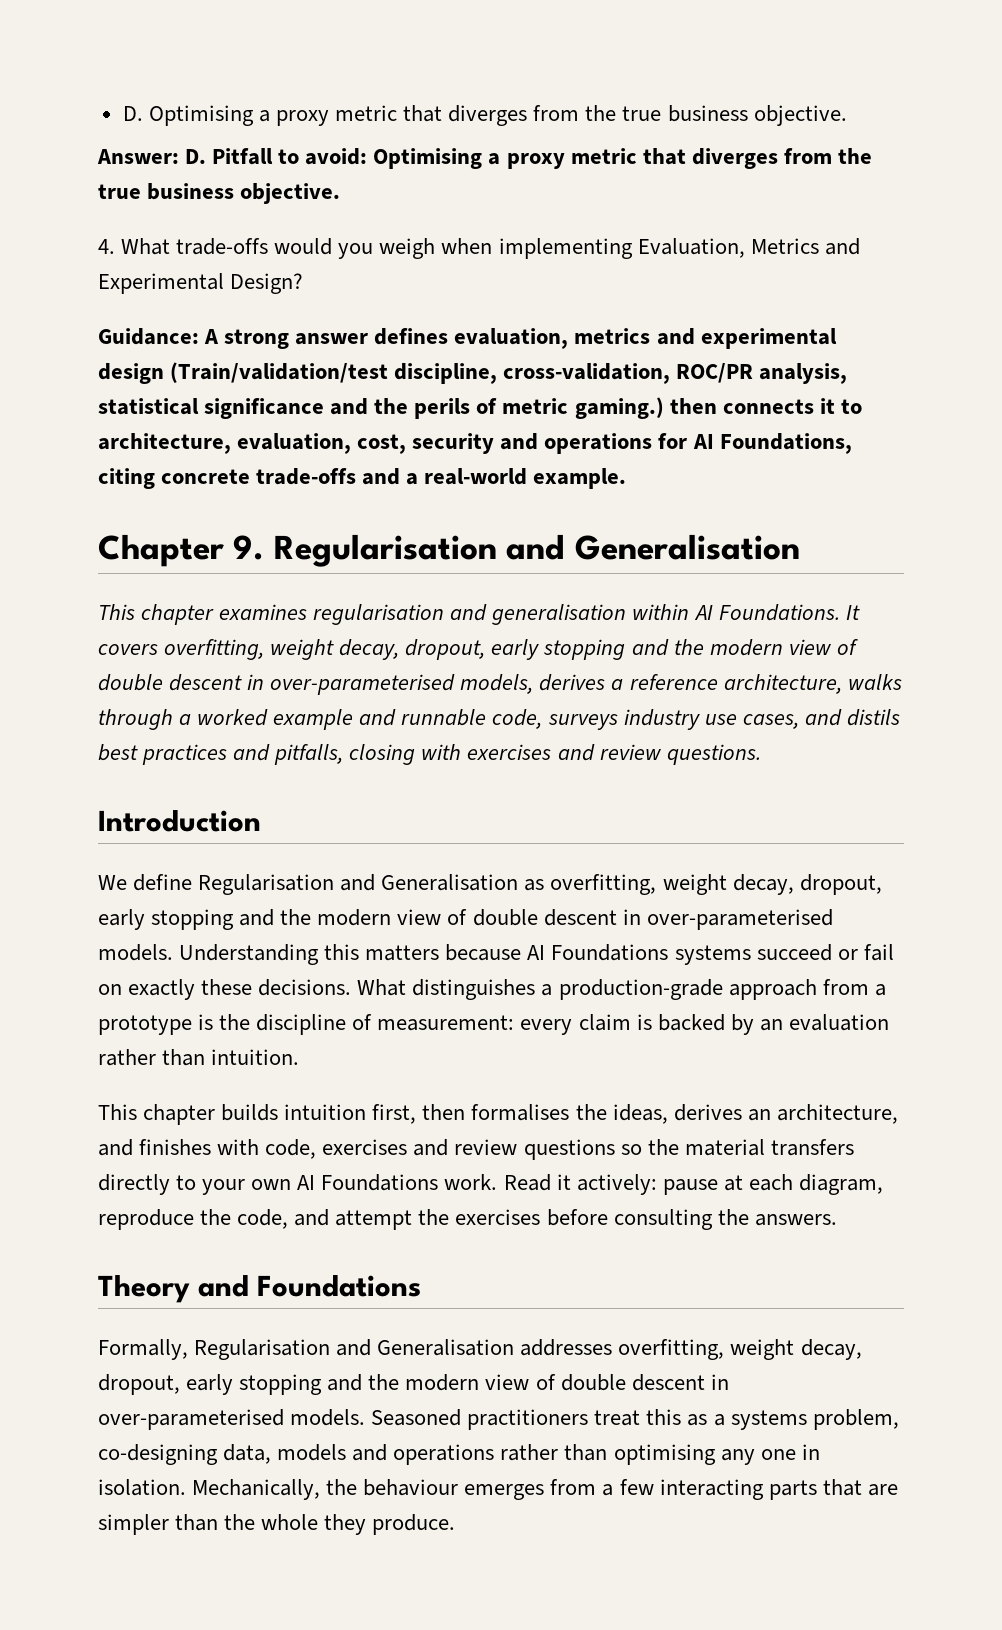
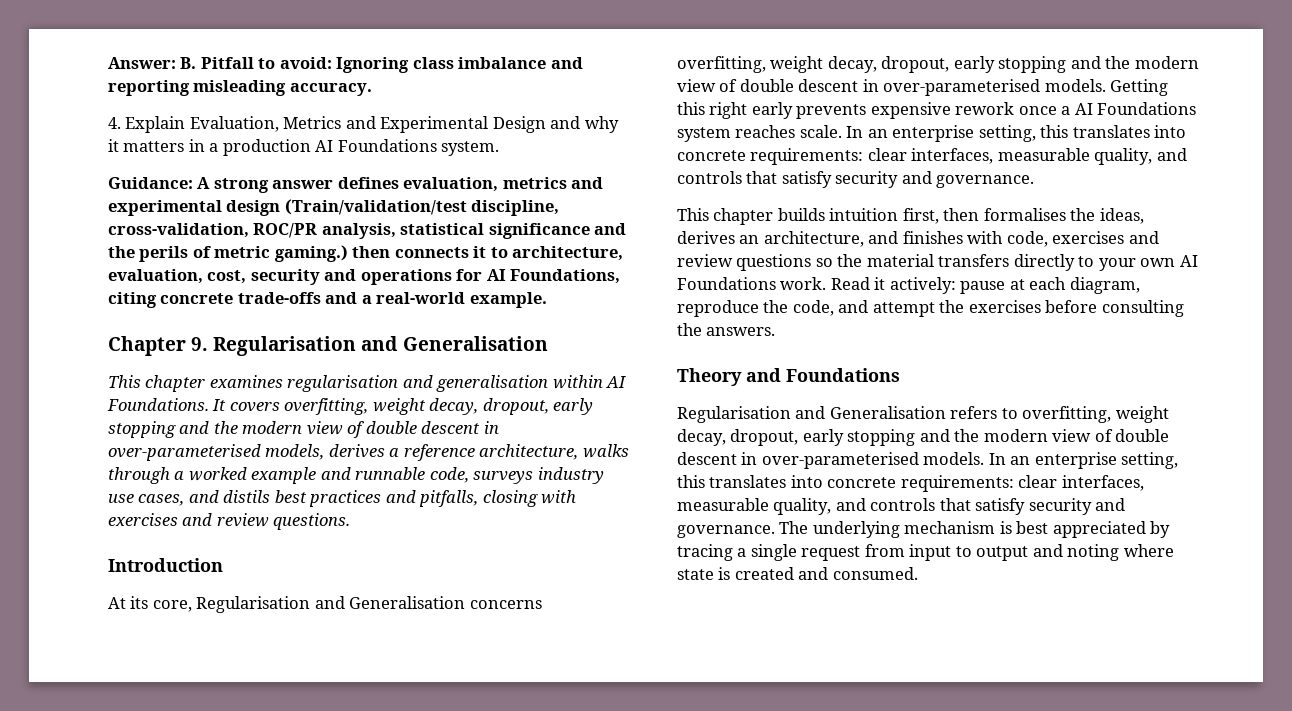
- D. Optimising a proxy metric that diverges from the true business objective.
- Answer: D. Pitfall to avoid: Optimising a proxy metric that diverges from the true business objective.
- 4. What trade-offs would you weigh when implementing Evaluation, Metrics and Experimental Design?
+ Answer: B. Pitfall to avoid: Ignoring class imbalance and reporting misleading accuracy.
+ 4. Explain Evaluation, Metrics and Experimental Design and why it matters in a production AI Foundations system.
- We define Regularisation and Generalisation as overfitting, weight decay, dropout, early stopping and the modern view of double descent in over-parameterised models.
+ At its core, Regularisation and Generalisation concerns overfitting, weight decay, dropout, early stopping and the modern view of double descent in over-parameterised models.
- Understanding this matters because AI Foundations systems succeed or fail on exactly these decisions. What distinguishes a production-grade approach from a prototype is the discipline of measurement: every claim is backed by an evaluation rather than intuition.
+ Getting this right early prevents expensive rework once a AI Foundations system reaches scale. In an enterprise setting, this translates into concrete requirements: clear interfaces, measurable quality, and controls that satisfy security and governance.
- Formally, Regularisation and Generalisation addresses overfitting, weight decay, dropout, early stopping and the modern view of double descent in over-parameterised models.
+ Regularisation and Generalisation refers to overfitting, weight decay, dropout, early stopping and the modern view of double descent in over-parameterised models.
- Seasoned practitioners treat this as a systems problem, co-designing data, models and operations rather than optimising any one in isolation. Mechanically, the behaviour emerges from a few interacting parts that are simpler than the whole they produce.
+ In an enterprise setting, this translates into concrete requirements: clear interfaces, measurable quality, and controls that satisfy security and governance. The underlying mechanism is best appreciated by tracing a single request from input to output and noting where state is created and consumed.

